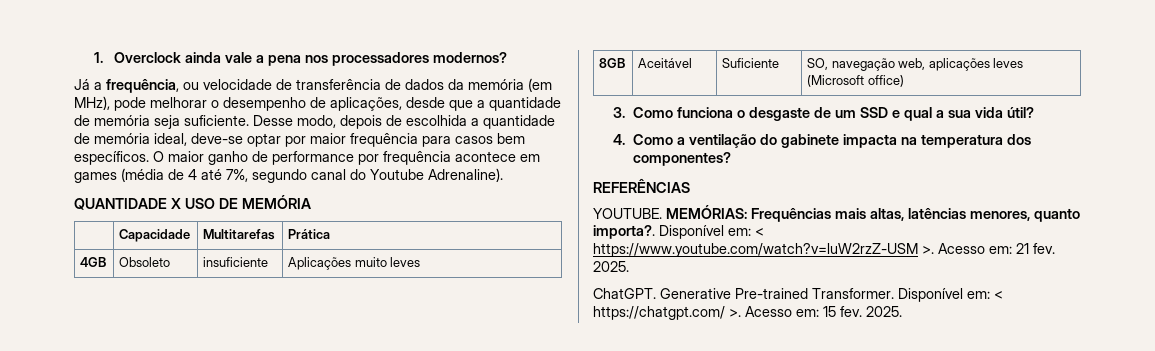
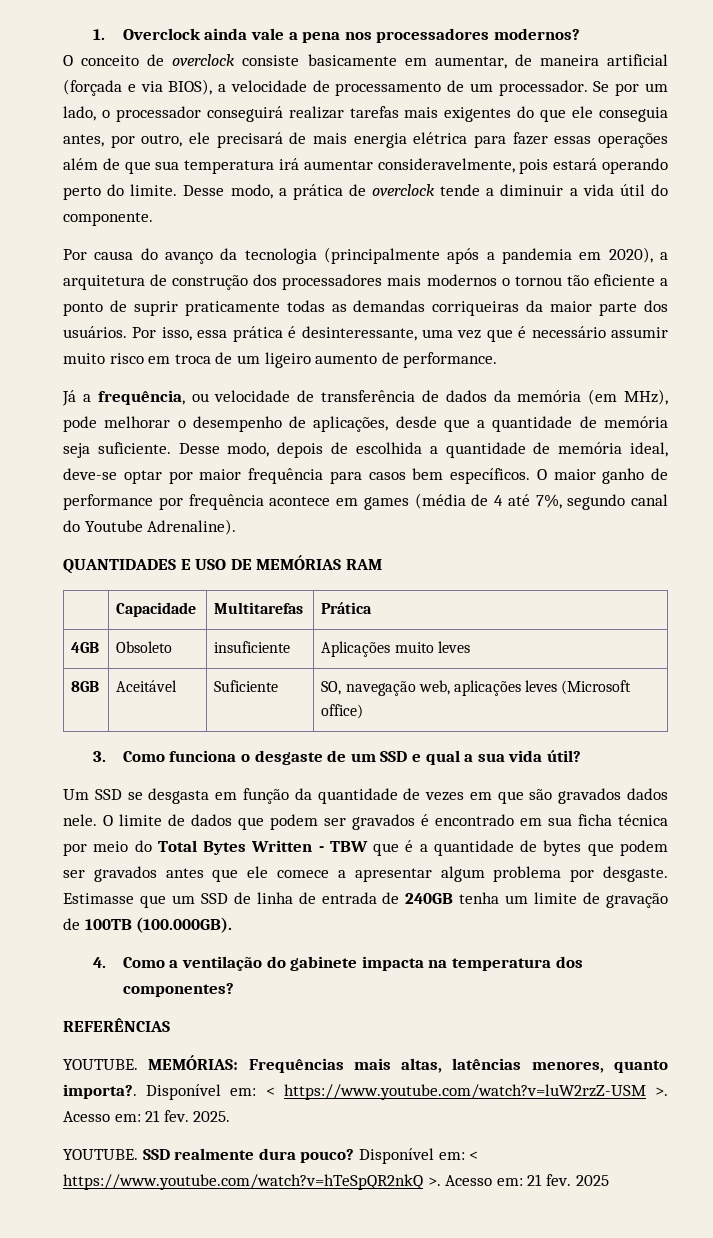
+ O conceito de overclock consiste basicamente em aumentar, de maneira artificial (forçada e via BIOS), a velocidade de processamento de um processador. Se por um lado, o processador conseguirá realizar tarefas mais exigentes do que ele conseguia antes, por outro, ele precisará de mais energia elétrica para fazer essas operações além de que sua temperatura irá aumentar consideravelmente, pois estará operando perto do limite. Desse modo, a prática de overclock tende a diminuir a vida útil do componente.
+ Por causa do avanço da tecnologia (principalmente após a pandemia em 2020), a arquitetura de construção dos processadores mais modernos o tornou tão eficiente a ponto de suprir praticamente todas as demandas corriqueiras da maior parte dos usuários. Por isso, essa prática é desinteressante, uma vez que é necessário assumir muito risco em troca de um ligeiro aumento de performance.
- QUANTIDADE X USO DE MEMÓRIA
+ QUANTIDADES E USO DE MEMÓRIAS RAM
+ Um SSD se desgasta em função da quantidade de vezes em que são gravados dados nele. O limite de dados que podem ser gravados é encontrado em sua ficha técnica por meio do Total Bytes Written - TBW que é a quantidade de bytes que podem ser gravados antes que ele comece a apresentar algum problema por desgaste. Estimasse que um SSD de linha de entrada de 240GB tenha um limite de gravação de 100TB (100.000GB).
- ChatGPT. Generative Pre-trained Transformer. Disponível em: < https://chatgpt.com/ >. Acesso em: 15 fev. 2025.
+ YOUTUBE. SSD realmente dura pouco? Disponível em: < https://www.youtube.com/watch?v=hTeSpQR2nkQ >. Acesso em: 21 fev. 2025

